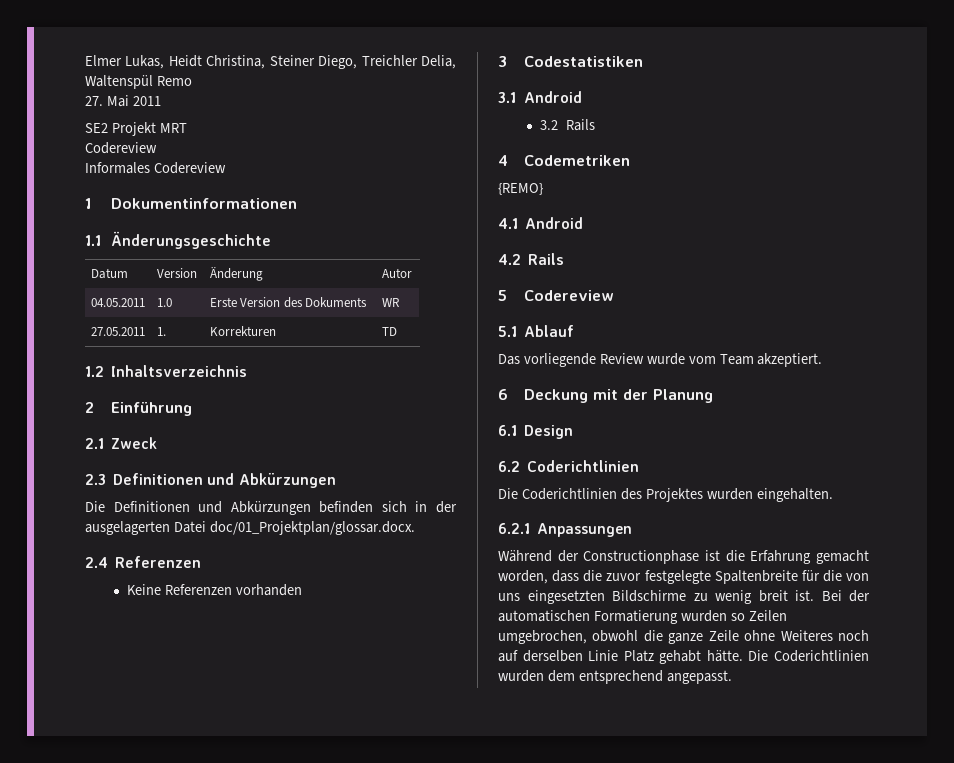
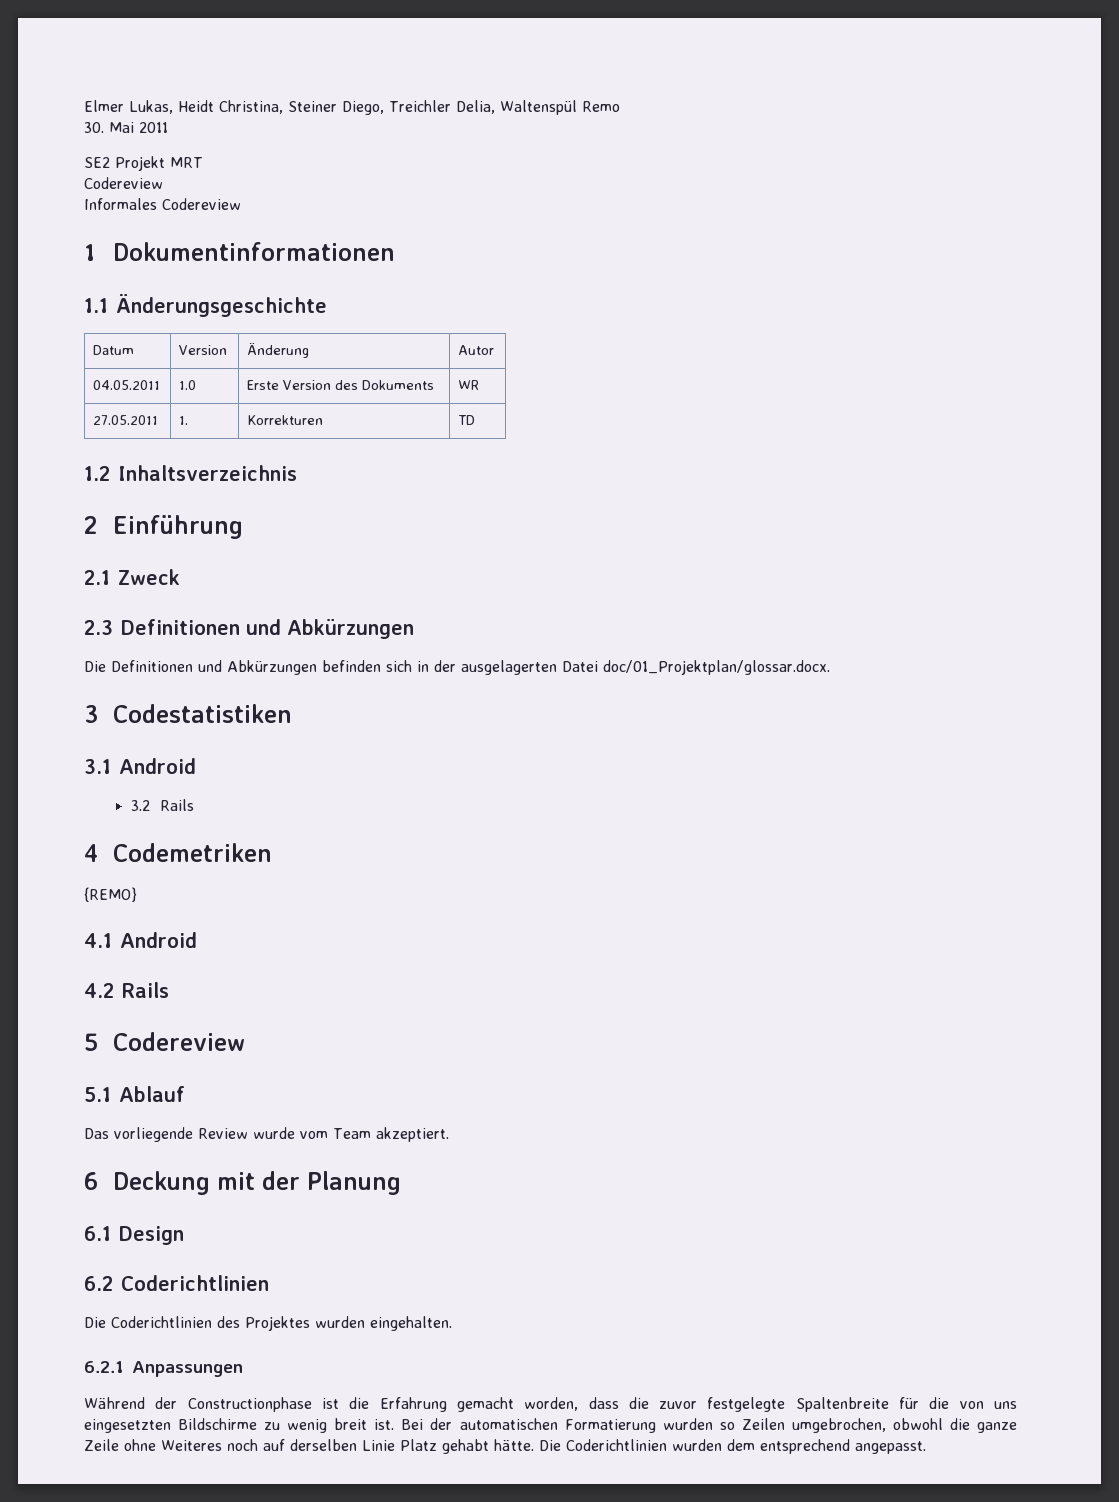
- 27. Mai 2011
+ 30. Mai 2011
- 2.4 Referenzen
- Keine Referenzen vorhanden

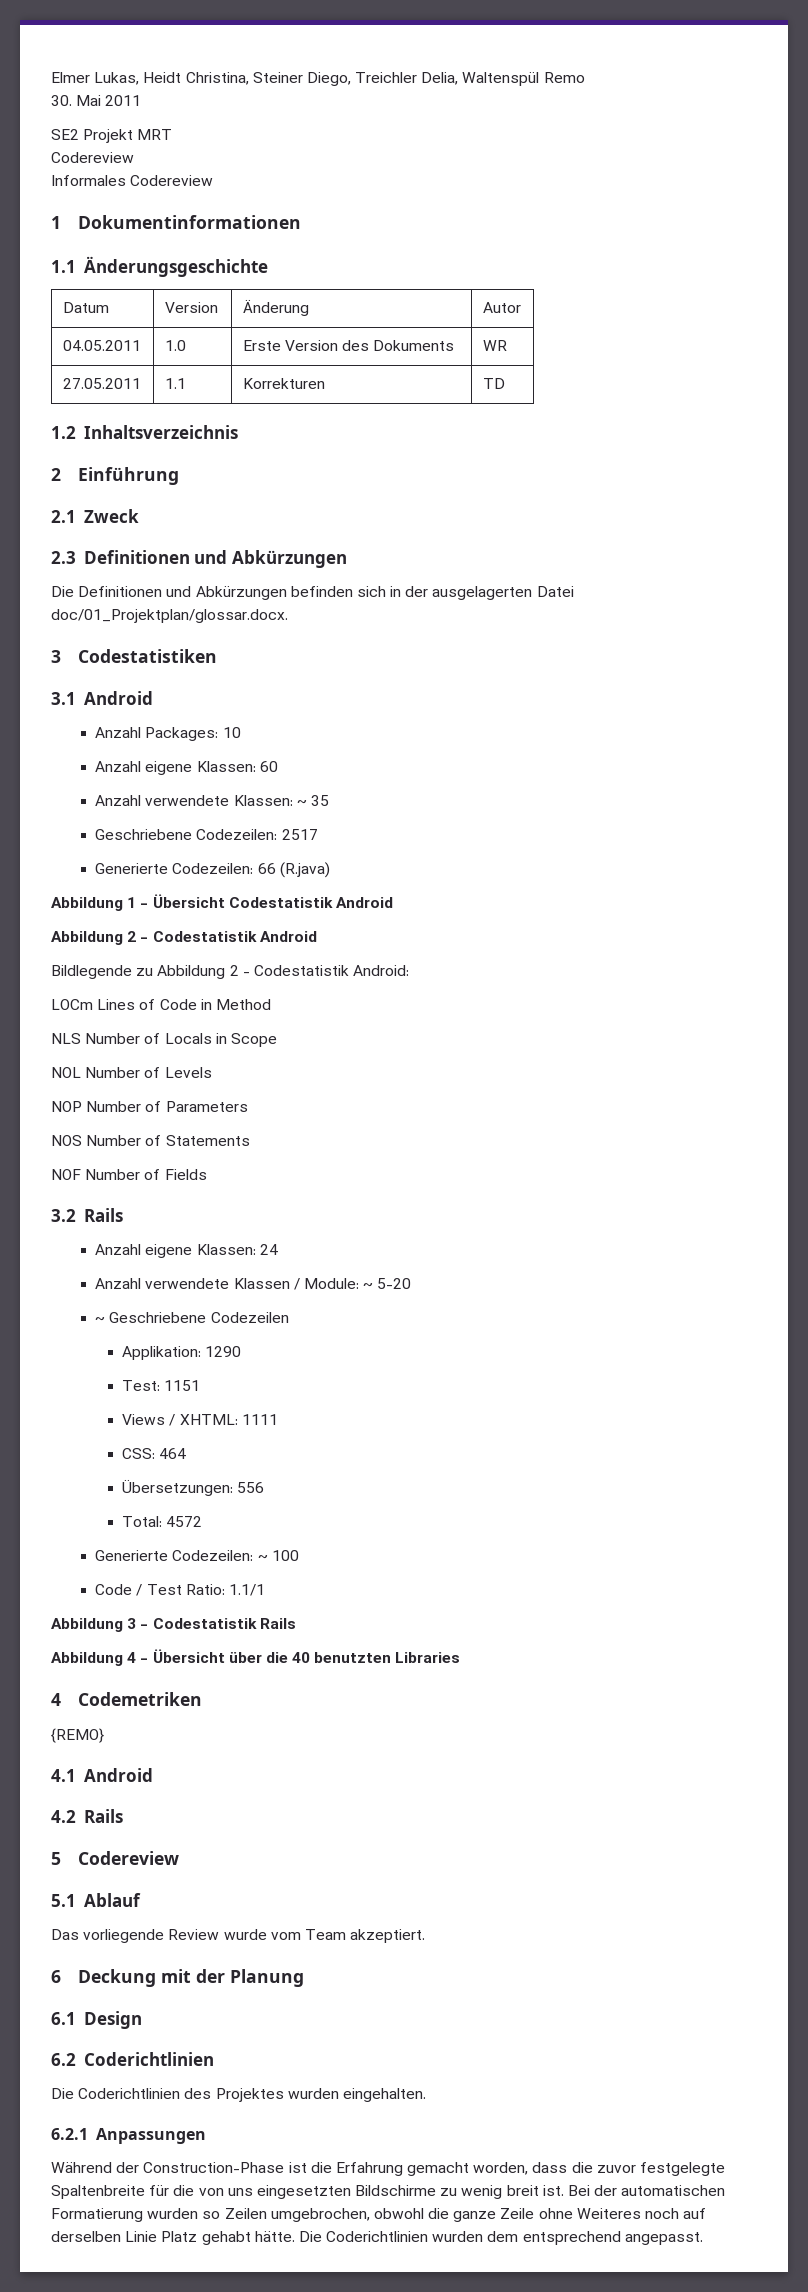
- 27.05.2011 | 1. | Korrekturen | TD
+ 27.05.2011 | 1.1 | Korrekturen | TD
+ Anzahl Packages: 10
+ Anzahl eigene Klassen: 60
+ Anzahl verwendete Klassen: ~ 35
+ Geschriebene Codezeilen: 2517
+ Generierte Codezeilen: 66 (R.java)
+ Abbildung 1 - Übersicht Codestatistik Android
+ Abbildung 2 - Codestatistik Android
+ Bildlegende zu Abbildung 2 - Codestatistik Android:
+ LOCm Lines of Code in Method
+ NLS Number of Locals in Scope
+ NOL Number of Levels
+ NOP Number of Parameters
+ NOS Number of Statements
+ NOF Number of Fields
  3.2 Rails
+ Anzahl eigene Klassen: 24
+ Anzahl verwendete Klassen / Module: ~ 5-20
+ ~ Geschriebene Codezeilen
+ Applikation: 1290
+ Test: 1151
+ Views / XHTML: 1111
+ CSS: 464
+ Übersetzungen: 556
+ Total: 4572
+ Generierte Codezeilen: ~ 100
+ Code / Test Ratio: 1.1/1
+ Abbildung 3 - Codestatistik Rails
+ Abbildung 4 - Übersicht über die 40 benutzten Libraries
- Während der Constructionphase ist die Erfahrung gemacht worden, dass die zuvor festgelegte Spaltenbreite für die von uns eingesetzten Bildschirme zu wenig breit ist.
+ Während der Construction-Phase ist die Erfahrung gemacht worden, dass die zuvor festgelegte Spaltenbreite für die von uns eingesetzten Bildschirme zu wenig breit ist.

